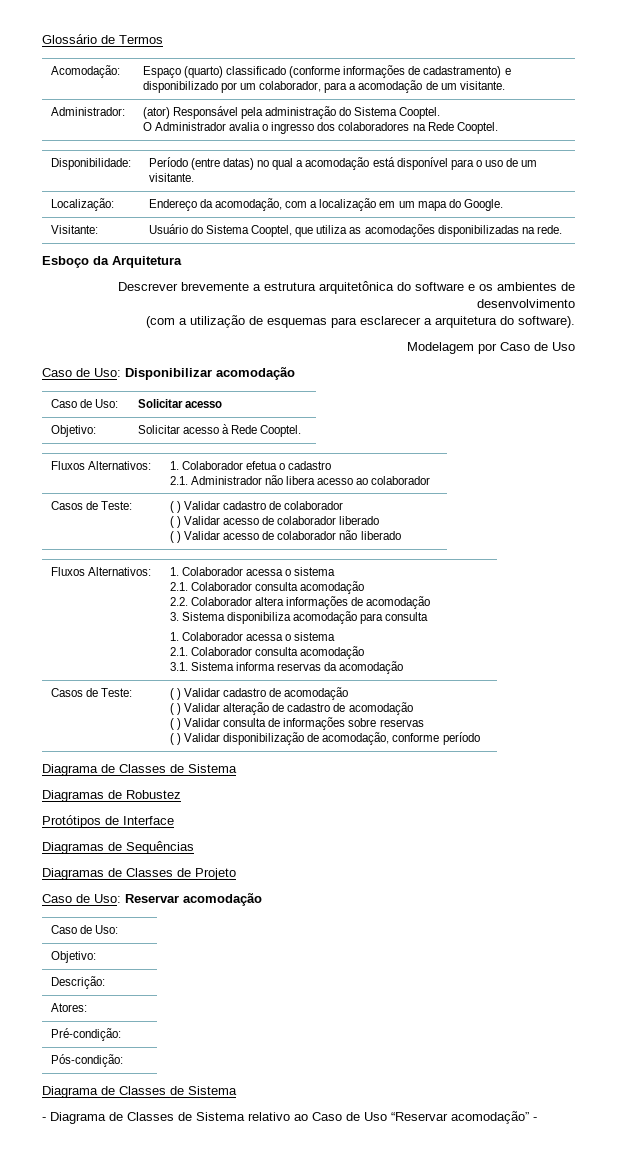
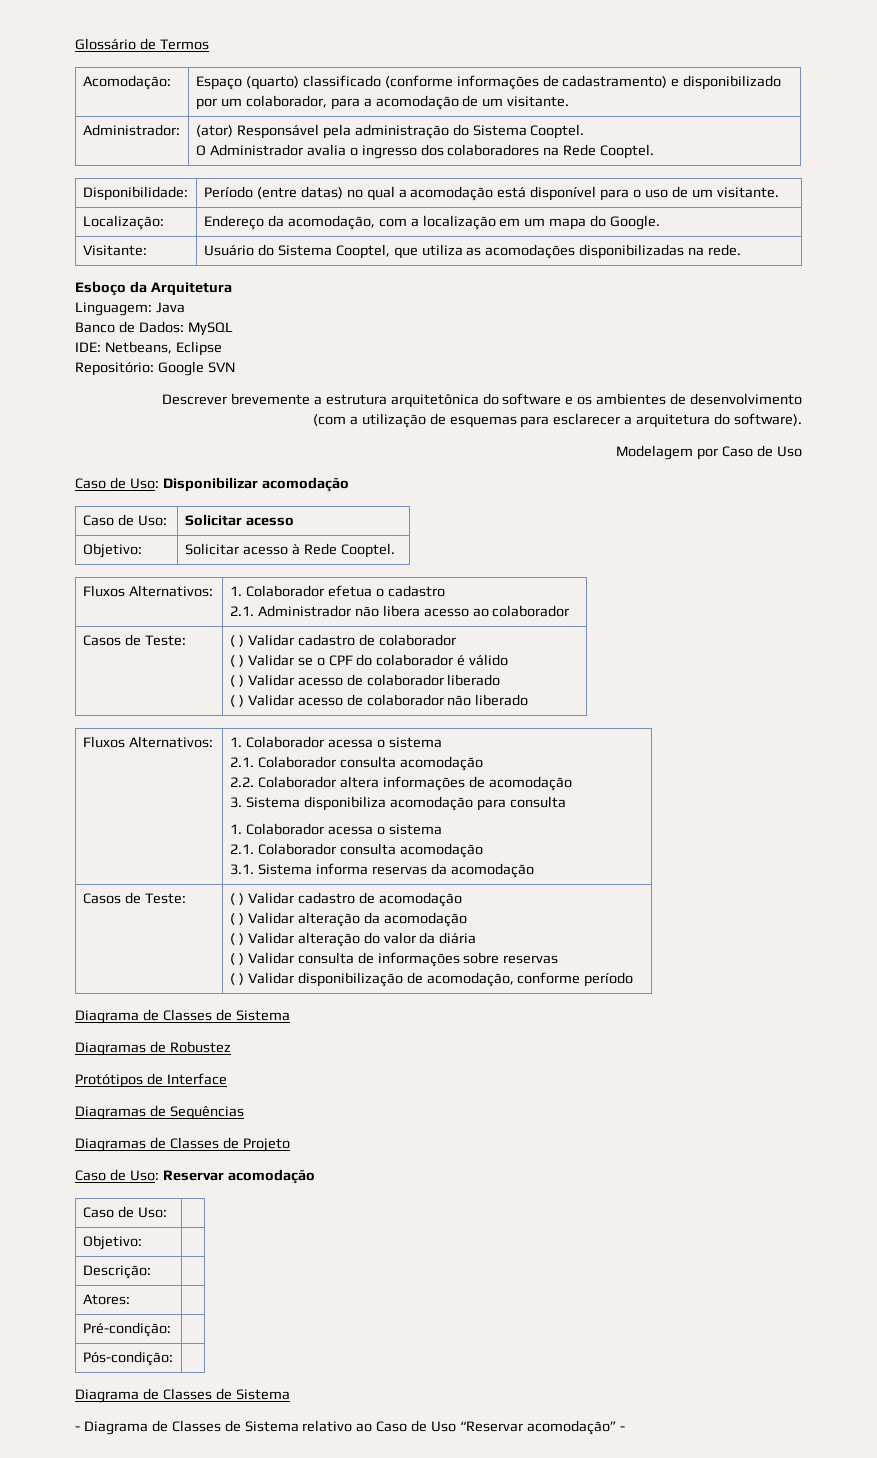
+ Linguagem: Java
+ Banco de Dados: MySQL
+ IDE: Netbeans, Eclipse
+ Repositório: Google SVN
  Casos de Teste: | ( ) Validar cadastro de colaborador
+ ( ) Validar se o CPF do colaborador é válido
  Casos de Teste: | ( ) Validar cadastro de acomodação
- ( ) Validar alteração de cadastro de acomodação
+ ( ) Validar alteração da acomodação
+ ( ) Validar alteração do valor da diária

